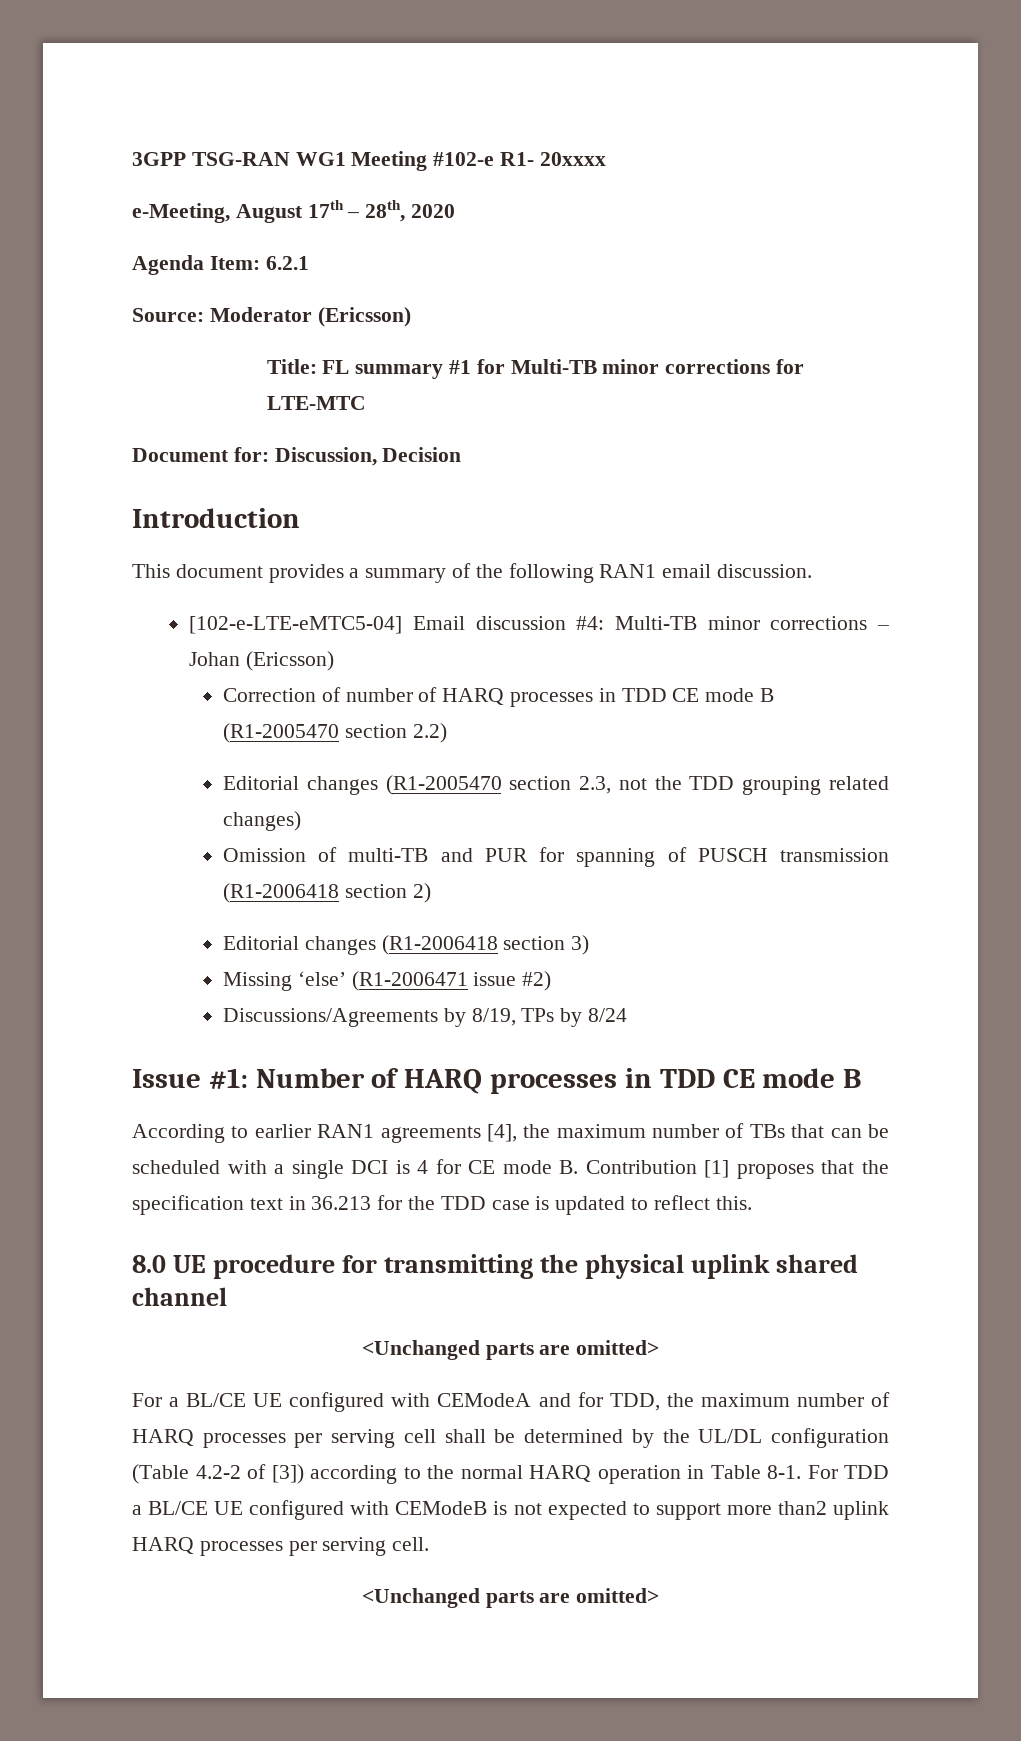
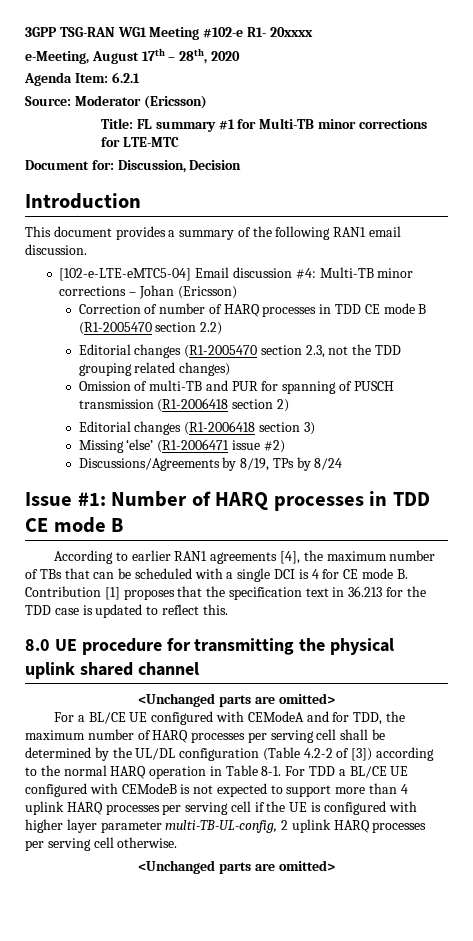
- For TDD a BL/CE UE configured with CEModeB is not expected to support more than2 uplink HARQ processes per serving cell.
+ For TDD a BL/CE UE configured with CEModeB is not expected to support more than 4 uplink HARQ processes per serving cell if the UE is configured with higher layer parameter multi-TB-UL-config, 2 uplink HARQ processes per serving cell otherwise.

